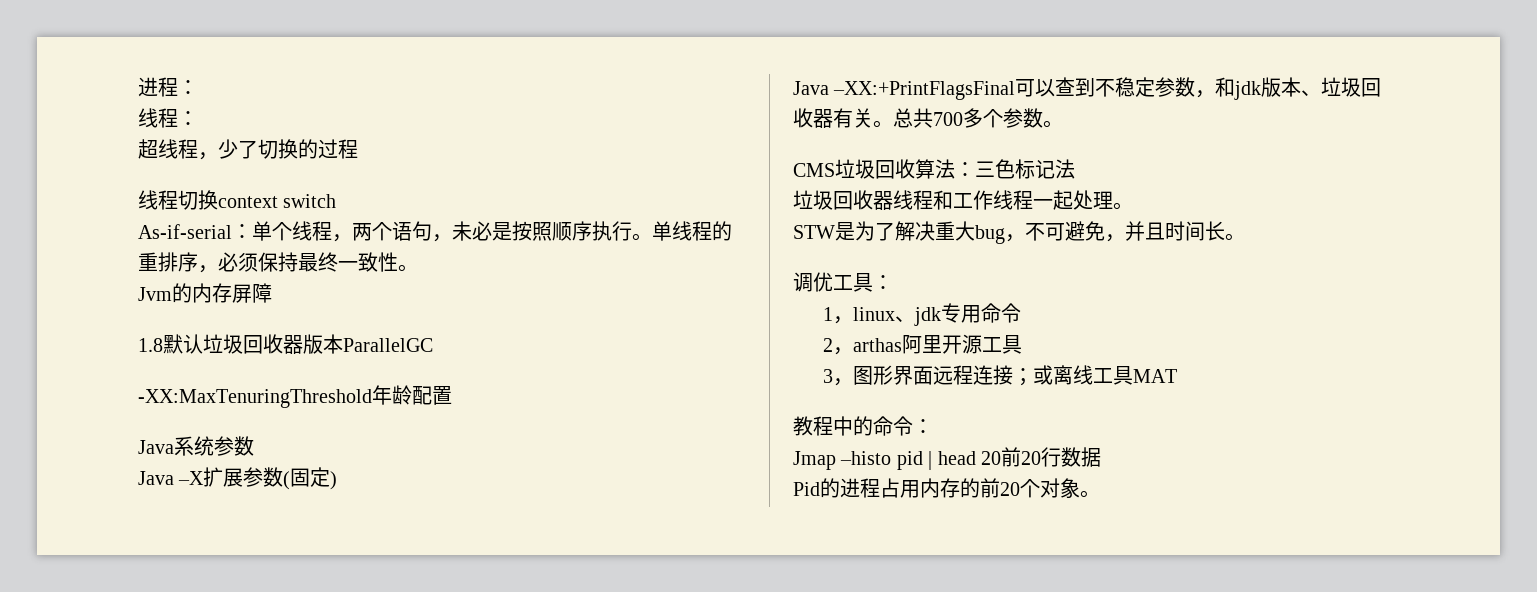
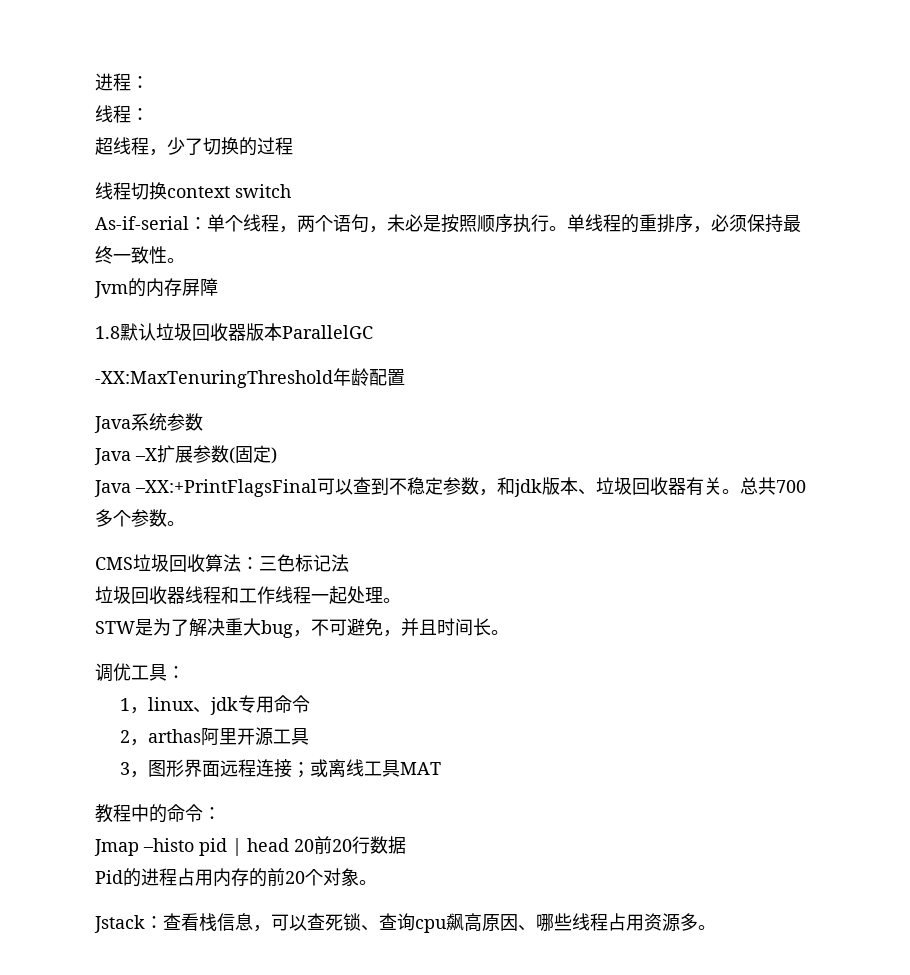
+ Jstack：查看栈信息，可以查死锁、查询cpu飙高原因、哪些线程占用资源多。

